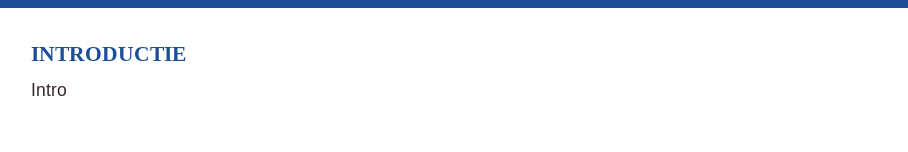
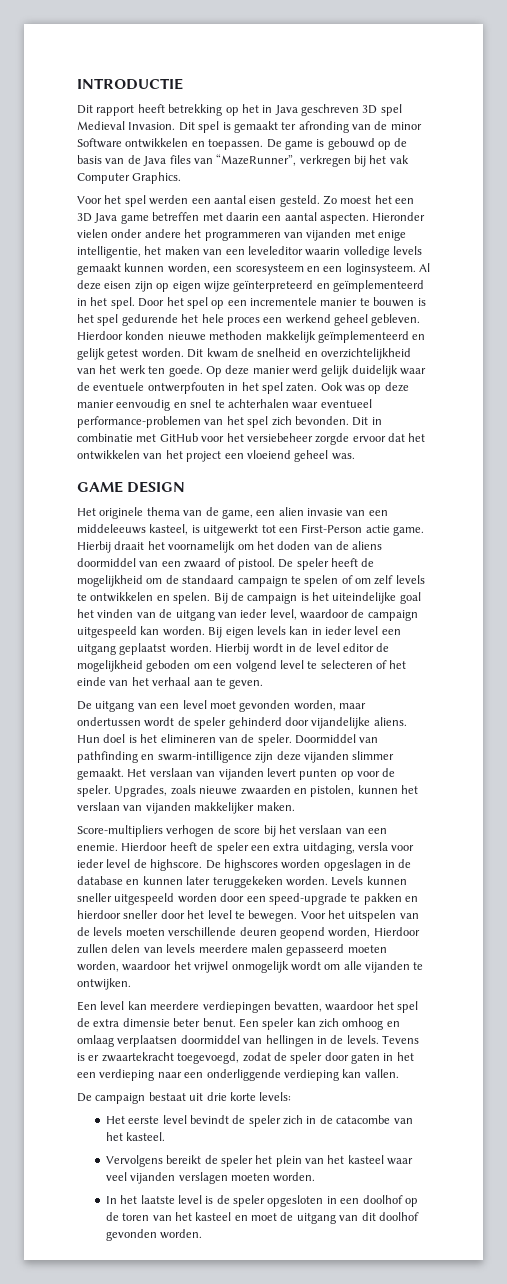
- Intro
+ Dit rapport heeft betrekking op het in Java geschreven 3D spel Medieval Invasion. Dit spel is gemaakt ter afronding van de minor Software ontwikkelen en toepassen. De game is gebouwd op de basis van de Java files van “MazeRunner”, verkregen bij het vak Computer Graphics.
+ Voor het spel werden een aantal eisen gesteld. Zo moest het een 3D Java game betreffen met daarin een aantal aspecten. Hieronder vielen onder andere het programmeren van vijanden met enige intelligentie, het maken van een leveleditor waarin volledige levels gemaakt kunnen worden, een scoresysteem en een loginsysteem. Al deze eisen zijn op eigen wijze geïnterpreteerd en geïmplementeerd in het spel. Door het spel op een incrementele manier te bouwen is het spel gedurende het hele proces een werkend geheel gebleven. Hierdoor konden nieuwe methoden makkelijk geïmplementeerd en gelijk getest worden. Dit kwam de snelheid en overzichtelijkheid van het werk ten goede. Op deze manier werd gelijk duidelijk waar de eventuele ontwerpfouten in het spel zaten. Ook was op deze manier eenvoudig en snel te achterhalen waar eventueel performance-problemen van het spel zich bevonden. Dit in combinatie met GitHub voor het versiebeheer zorgde ervoor dat het ontwikkelen van het project een vloeiend geheel was.
+ GAME DESIGN
+ Het originele thema van de game, een alien invasie van een middeleeuws kasteel, is uitgewerkt tot een First-Person actie game. Hierbij draait het voornamelijk om het doden van de aliens doormiddel van een zwaard of pistool. De speler heeft de mogelijkheid om de standaard campaign te spelen of om zelf levels te ontwikkelen en spelen. Bij de campaign is het uiteindelijke goal het vinden van de uitgang van ieder level, waardoor de campaign uitgespeeld kan worden. Bij eigen levels kan in ieder level een uitgang geplaatst worden. Hierbij wordt in de level editor de mogelijkheid geboden om een volgend level te selecteren of het einde van het verhaal aan te geven.
+ De uitgang van een level moet gevonden worden, maar ondertussen wordt de speler gehinderd door vijandelijke aliens. Hun doel is het elimineren van de speler. Doormiddel van pathfinding en swarm-intilligence zijn deze vijanden slimmer gemaakt. Het verslaan van vijanden levert punten op voor de speler. Upgrades, zoals nieuwe zwaarden en pistolen, kunnen het verslaan van vijanden makkelijker maken.
+ Score-multipliers verhogen de score bij het verslaan van een enemie. Hierdoor heeft de speler een extra uitdaging, versla voor ieder level de highscore. De highscores worden opgeslagen in de database en kunnen later teruggekeken worden. Levels kunnen sneller uitgespeeld worden door een speed-upgrade te pakken en hierdoor sneller door het level te bewegen. Voor het uitspelen van de levels moeten verschillende deuren geopend worden, Hierdoor zullen delen van levels meerdere malen gepasseerd moeten worden, waardoor het vrijwel onmogelijk wordt om alle vijanden te ontwijken.
+ Een level kan meerdere verdiepingen bevatten, waardoor het spel de extra dimensie beter benut. Een speler kan zich omhoog en omlaag verplaatsen doormiddel van hellingen in de levels. Tevens is er zwaartekracht toegevoegd, zodat de speler door gaten in het een verdieping naar een onderliggende verdieping kan vallen.
+ De campaign bestaat uit drie korte levels:
+ Het eerste level bevindt de speler zich in de catacombe van het kasteel.
+ Vervolgens bereikt de speler het plein van het kasteel waar veel vijanden verslagen moeten worden.
+ In het laatste level is de speler opgesloten in een doolhof op de toren van het kasteel en moet de uitgang van dit doolhof gevonden worden.

